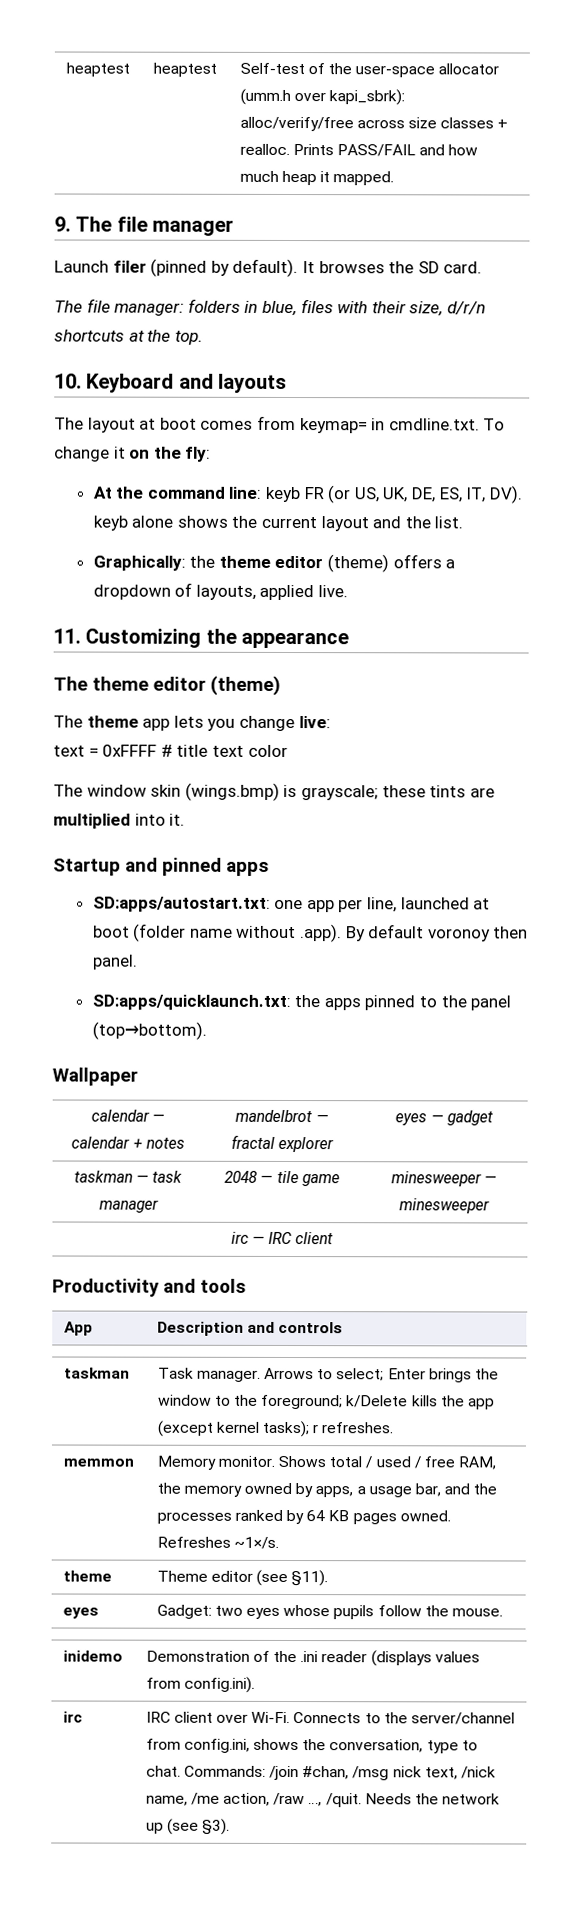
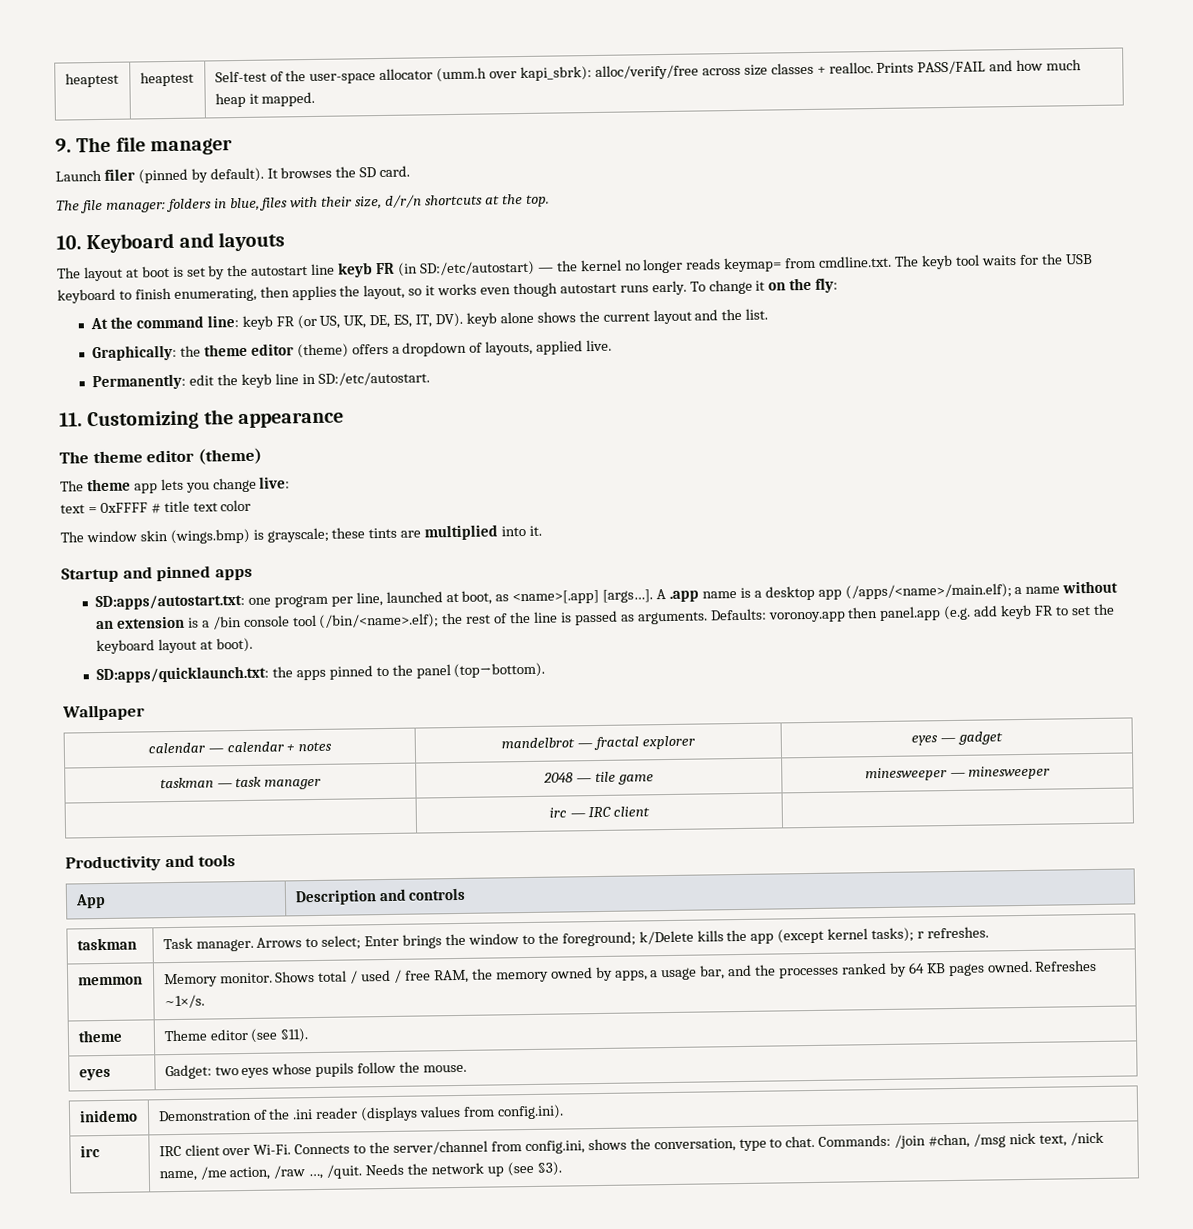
- The layout at boot comes from keymap= in cmdline.txt. To change it on the fly:
+ The layout at boot is set by the autostart line keyb FR (in SD:/etc/autostart) — the kernel no longer reads keymap= from cmdline.txt. The keyb tool waits for the USB keyboard to finish enumerating, then applies the layout, so it works even though autostart runs early. To change it on the fly:
+ Permanently: edit the keyb line in SD:/etc/autostart.
- SD:apps/autostart.txt: one app per line, launched at boot (folder name without .app). By default voronoy then panel.
+ SD:apps/autostart.txt: one program per line, launched at boot, as <name>[.app] [args…]. A .app name is a desktop app (/apps/<name>/main.elf); a name without an extension is a /bin console tool (/bin/<name>.elf); the rest of the line is passed as arguments. Defaults: voronoy.app then panel.app (e.g. add keyb FR to set the keyboard layout at boot).

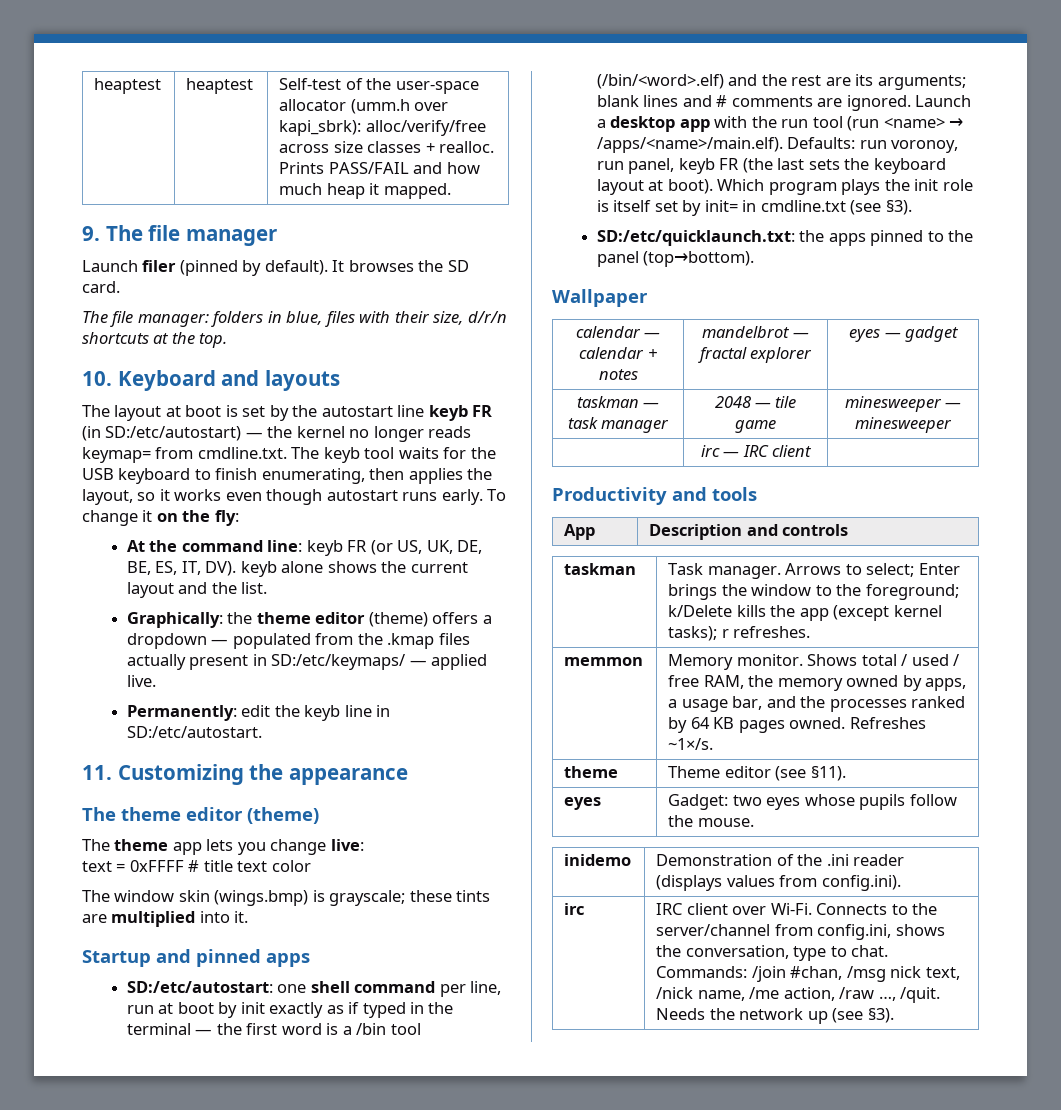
- At the command line: keyb FR (or US, UK, DE, ES, IT, DV). keyb alone shows the current layout and the list.
+ At the command line: keyb FR (or US, UK, DE, BE, ES, IT, DV). keyb alone shows the current layout and the list.
- Graphically: the theme editor (theme) offers a dropdown of layouts, applied live.
+ Graphically: the theme editor (theme) offers a dropdown — populated from the .kmap files actually present in SD:/etc/keymaps/ — applied live.
- SD:apps/autostart.txt: one program per line, launched at boot, as <name>[.app] [args…]. A .app name is a desktop app (/apps/<name>/main.elf); a name without an extension is a /bin console tool (/bin/<name>.elf); the rest of the line is passed as arguments. Defaults: voronoy.app then panel.app (e.g. add keyb FR to set the keyboard layout at boot).
- SD:apps/quicklaunch.txt: the apps pinned to the panel (top→bottom).
+ SD:/etc/autostart: one shell command per line, run at boot by init exactly as if typed in the terminal — the first word is a /bin tool (/bin/<word>.elf) and the rest are its arguments; blank lines and # comments are ignored. Launch a desktop app with the run tool (run <name> → /apps/<name>/main.elf). Defaults: run voronoy, run panel, keyb FR (the last sets the keyboard layout at boot). Which program plays the init role is itself set by init= in cmdline.txt (see §3).
+ SD:/etc/quicklaunch.txt: the apps pinned to the panel (top→bottom).

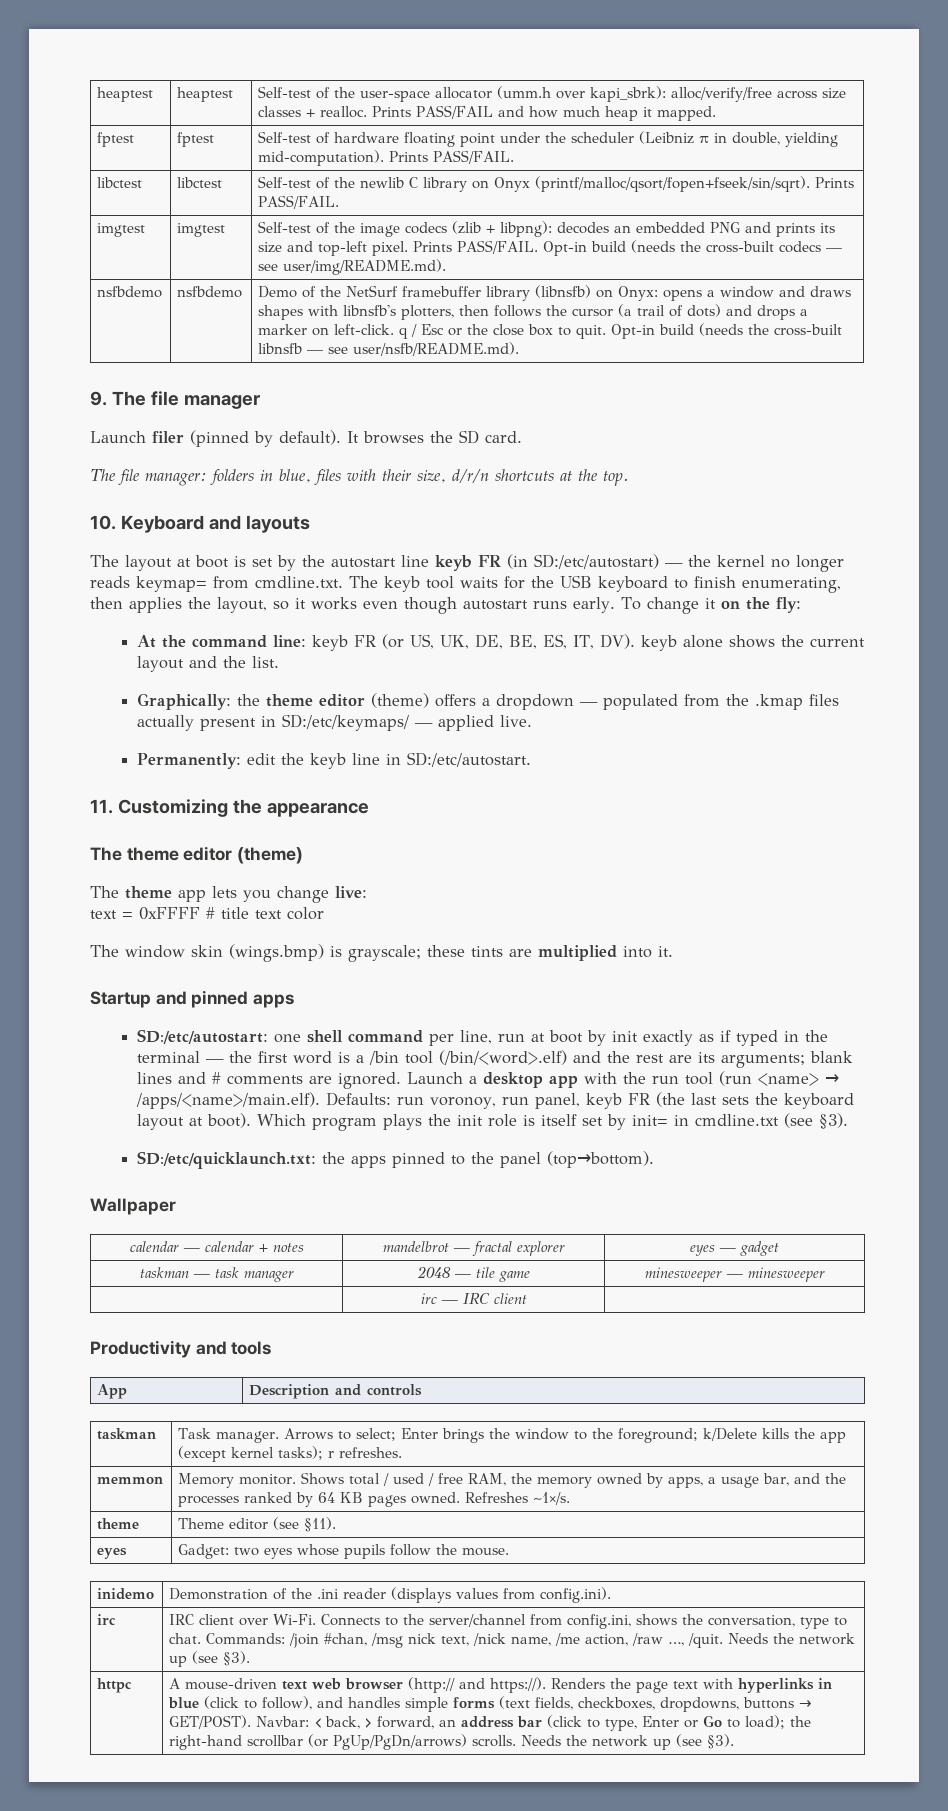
+ fptest | fptest | Self-test of hardware floating point under the scheduler (Leibniz π in double, yielding mid-computation). Prints PASS/FAIL.
+ libctest | libctest | Self-test of the newlib C library on Onyx (printf/malloc/qsort/fopen+fseek/sin/sqrt). Prints PASS/FAIL.
+ imgtest | imgtest | Self-test of the image codecs (zlib + libpng): decodes an embedded PNG and prints its size and top-left pixel. Prints PASS/FAIL. Opt-in build (needs the cross-built codecs — see user/img/README.md).
+ nsfbdemo | nsfbdemo | Demo of the NetSurf framebuffer library (libnsfb) on Onyx: opens a window and draws shapes with libnsfb's plotters, then follows the cursor (a trail of dots) and drops a marker on left-click. q / Esc or the close box to quit. Opt-in build (needs the cross-built libnsfb — see user/nsfb/README.md).
+ httpc | A mouse-driven text web browser (http:// and https://). Renders the page text with hyperlinks in blue (click to follow), and handles simple forms (text fields, checkboxes, dropdowns, buttons → GET/POST). Navbar: < back, > forward, an address bar (click to type, Enter or Go to load); the right-hand scrollbar (or PgUp/PgDn/arrows) scrolls. Needs the network up (see §3).

